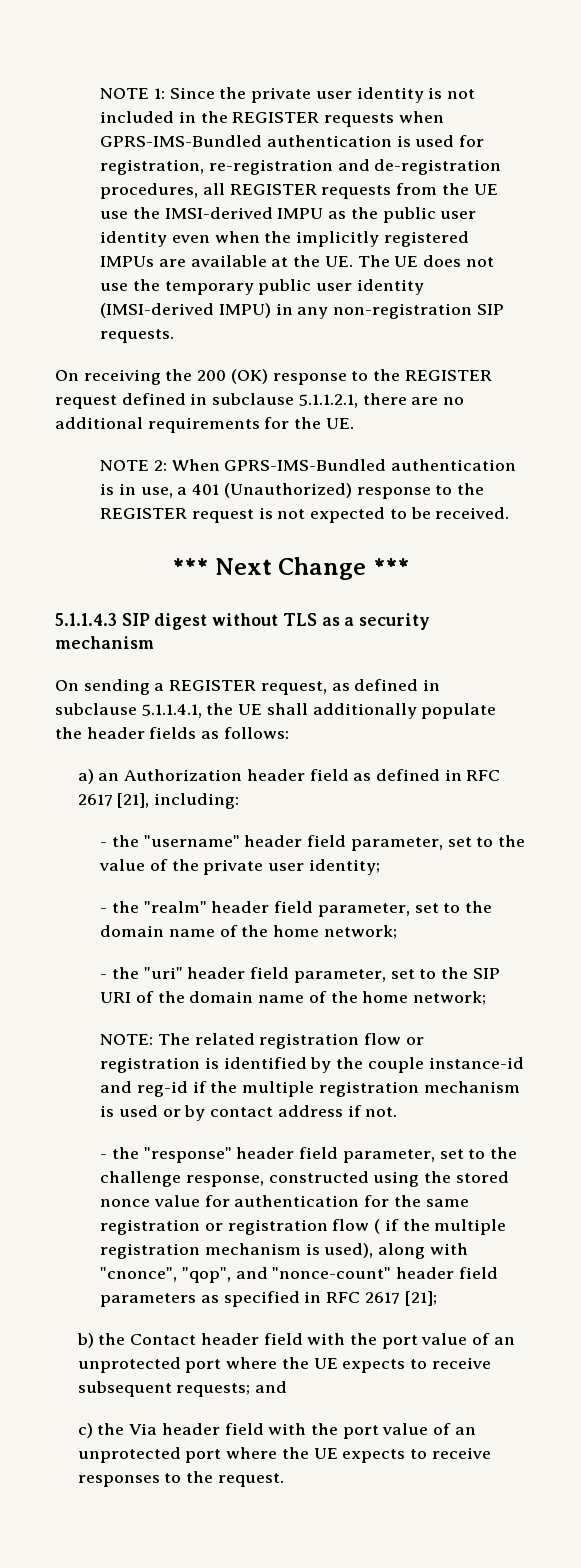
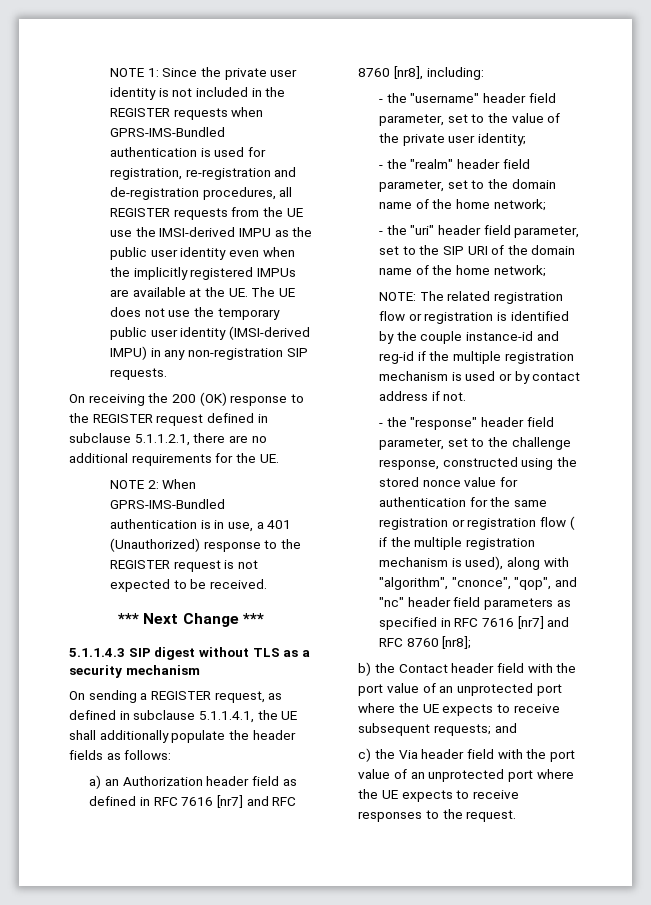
- a) an Authorization header field as defined in RFC 2617 [21], including:
+ a) an Authorization header field as defined in RFC 7616 [nr7] and RFC 8760 [nr8], including:
- - the "response" header field parameter, set to the challenge response, constructed using the stored nonce value for authentication for the same registration or registration flow ( if the multiple registration mechanism is used), along with "cnonce", "qop", and "nonce-count" header field parameters as specified in RFC 2617 [21];
+ - the "response" header field parameter, set to the challenge response, constructed using the stored nonce value for authentication for the same registration or registration flow ( if the multiple registration mechanism is used), along with "algorithm", "cnonce", "qop", and "nc" header field parameters as specified in RFC 7616 [nr7] and RFC 8760 [nr8];

